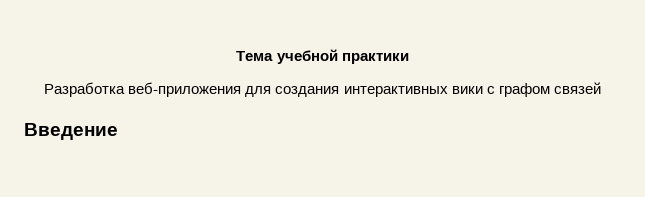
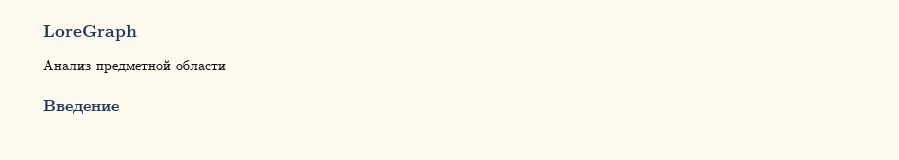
- Тема учебной практики
- Разработка веб-приложения для создания интерактивных вики с графом связей
+ LoreGraph
+ Анализ предметной области

